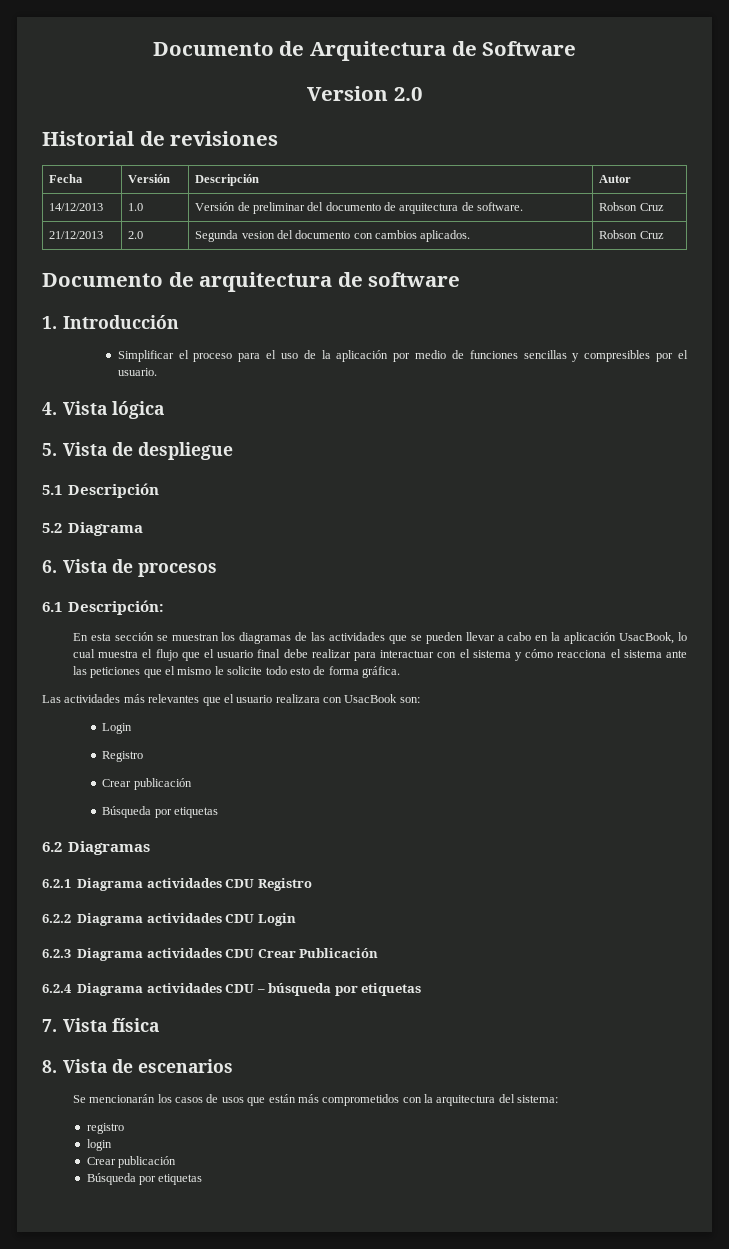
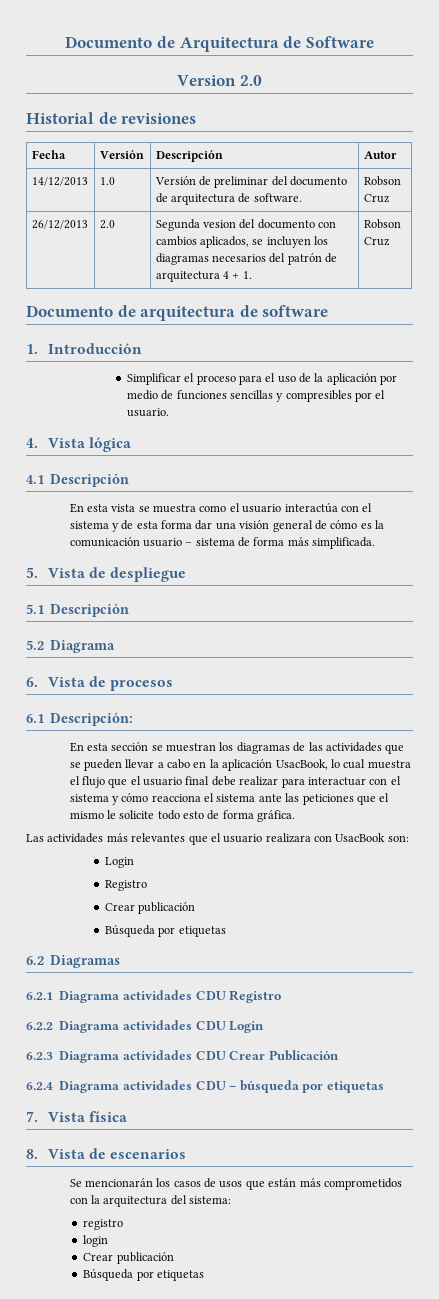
- 21/12/2013 | 2.0 | Segunda vesion del documento con cambios aplicados. | Robson Cruz
+ 26/12/2013 | 2.0 | Segunda vesion del documento con cambios aplicados, se incluyen los diagramas necesarios del patrón de arquitectura 4 + 1. | Robson Cruz
+ 4.1 Descripción
+ En esta vista se muestra como el usuario interactúa con el sistema y de esta forma dar una visión general de cómo es la comunicación usuario – sistema de forma más simplificada.

